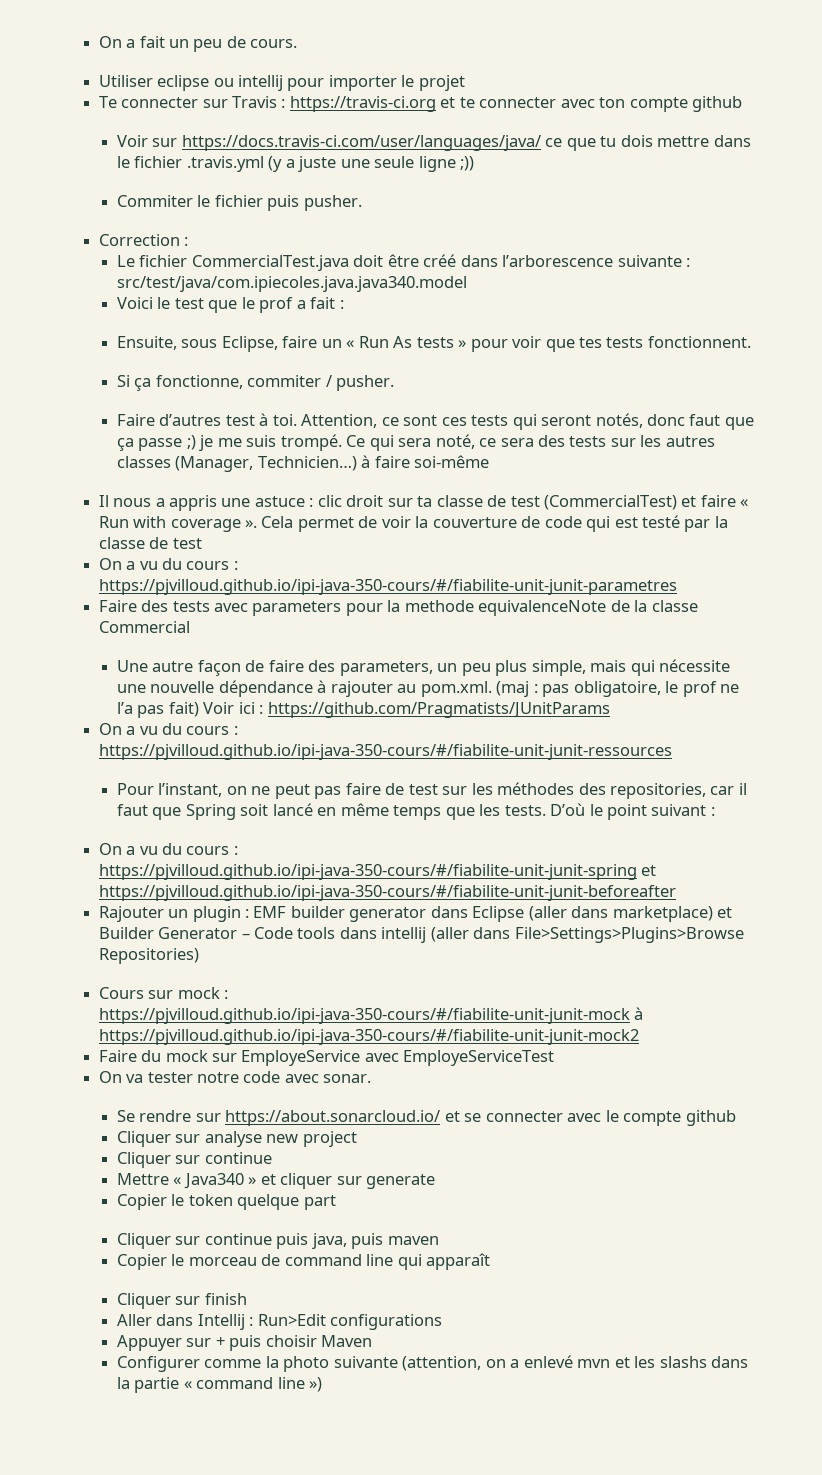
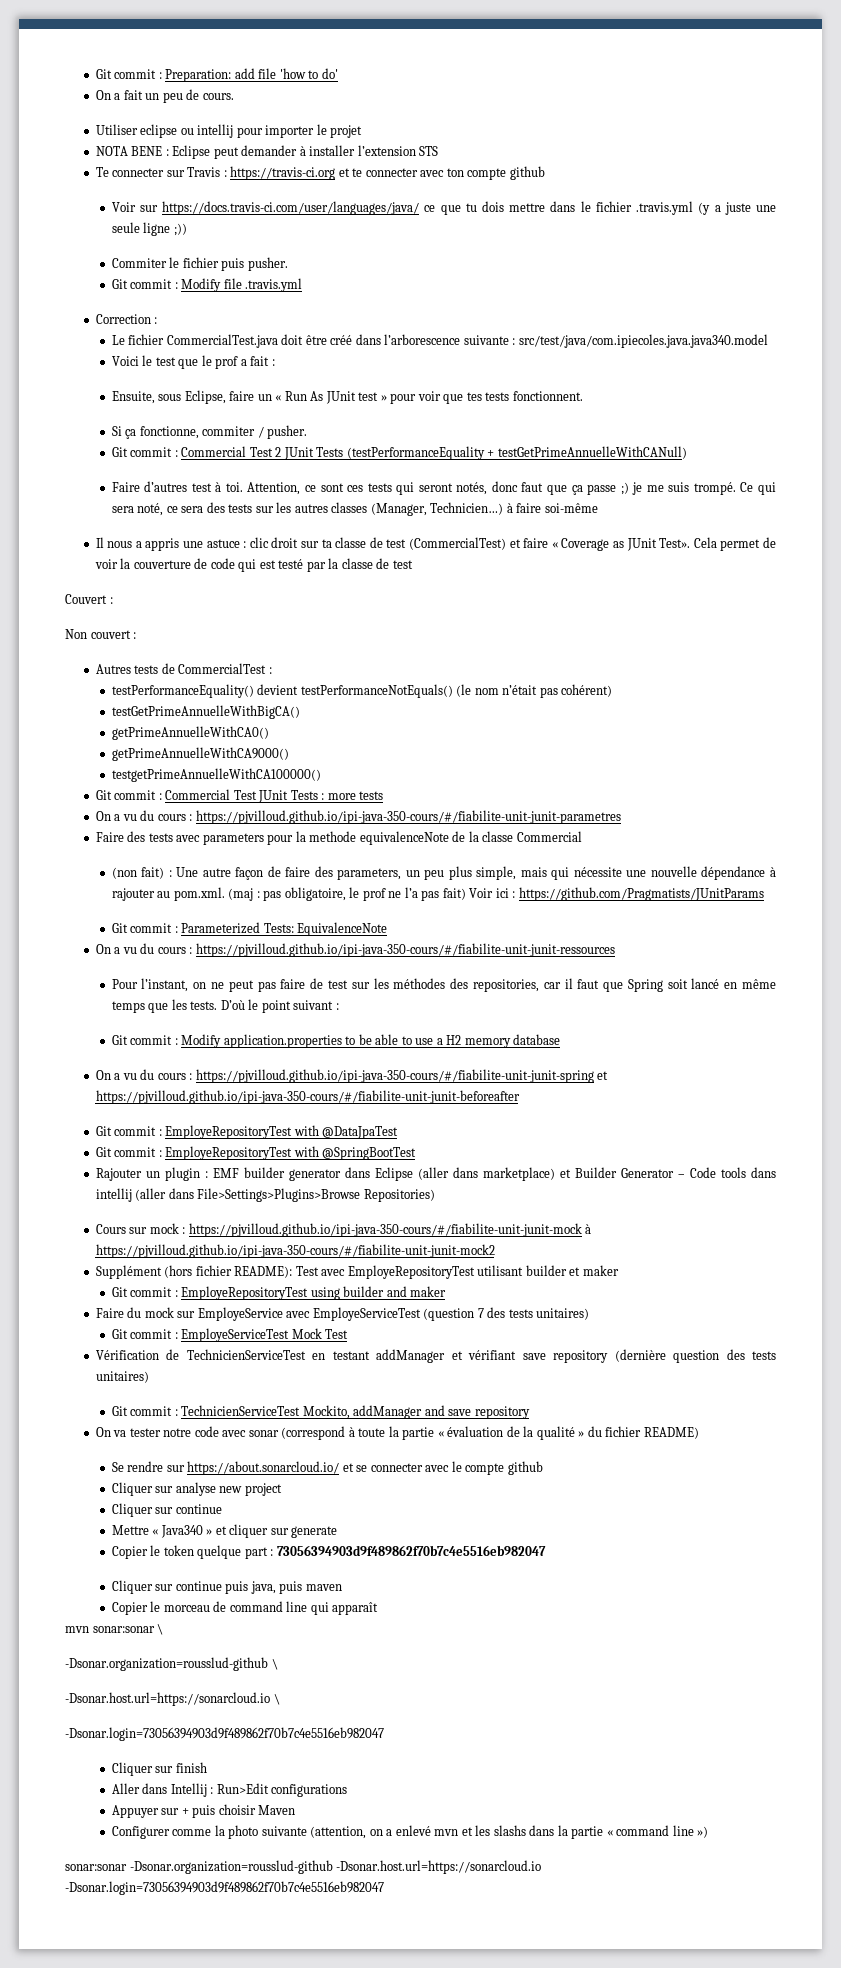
+ Git commit : Preparation: add file 'how to do'
+ NOTA BENE : Eclipse peut demander à installer l’extension STS
+ Git commit : Modify file .travis.yml
- Ensuite, sous Eclipse, faire un « Run As tests » pour voir que tes tests fonctionnent.
+ Ensuite, sous Eclipse, faire un « Run As JUnit test » pour voir que tes tests fonctionnent.
+ Git commit : Commercial Test 2 JUnit Tests (testPerformanceEquality + testGetPrimeAnnuelleWithCANull)
- Il nous a appris une astuce : clic droit sur ta classe de test (CommercialTest) et faire « Run with coverage ».
+ Il nous a appris une astuce : clic droit sur ta classe de test (CommercialTest) et faire « Coverage as JUnit Test».
+ Couvert :
+ Non couvert :
+ Autres tests de CommercialTest :
+ testPerformanceEquality() devient testPerformanceNotEquals() (le nom n’était pas cohérent)
+ testGetPrimeAnnuelleWithBigCA()
+ getPrimeAnnuelleWithCA0()
+ getPrimeAnnuelleWithCA9000()
+ testgetPrimeAnnuelleWithCA100000()
+ Git commit : Commercial Test JUnit Tests : more tests
- Une autre façon de faire des parameters, un peu plus simple, mais qui nécessite une nouvelle dépendance à rajouter au pom.xml. (maj : pas obligatoire, le prof ne l’a pas fait) Voir ici : https://github.com/Pragmatists/JUnitParams
+ (non fait) : Une autre façon de faire des parameters, un peu plus simple, mais qui nécessite une nouvelle dépendance à rajouter au pom.xml. (maj : pas obligatoire, le prof ne l’a pas fait) Voir ici : https://github.com/Pragmatists/JUnitParams
+ Git commit : Parameterized Tests: EquivalenceNote
+ Git commit : Modify application.properties to be able to use a H2 memory database
+ Git commit : EmployeRepositoryTest with @DataJpaTest
+ Git commit : EmployeRepositoryTest with @SpringBootTest
+ Supplément (hors fichier README): Test avec EmployeRepositoryTest utilisant builder et maker
+ Git commit : EmployeRepositoryTest using builder and maker
- Faire du mock sur EmployeService avec EmployeServiceTest
+ Faire du mock sur EmployeService avec EmployeServiceTest (question 7 des tests unitaires)
+ Git commit : EmployeServiceTest Mock Test
+ Vérification de TechnicienServiceTest en testant addManager et vérifiant save repository (dernière question des tests unitaires)
+ Git commit : TechnicienServiceTest Mockito, addManager and save repository
- On va tester notre code avec sonar.
+ On va tester notre code avec sonar (correspond à toute la partie « évaluation de la qualité » du fichier README)
- Copier le token quelque part
+ Copier le token quelque part : 73056394903d9f489862f70b7c4e5516eb982047
+ mvn sonar:sonar \
+ -Dsonar.organization=rousslud-github \
+ -Dsonar.host.url=https://sonarcloud.io \
+ -Dsonar.login=73056394903d9f489862f70b7c4e5516eb982047
+ sonar:sonar -Dsonar.organization=rousslud-github -Dsonar.host.url=https://sonarcloud.io -Dsonar.login=73056394903d9f489862f70b7c4e5516eb982047

